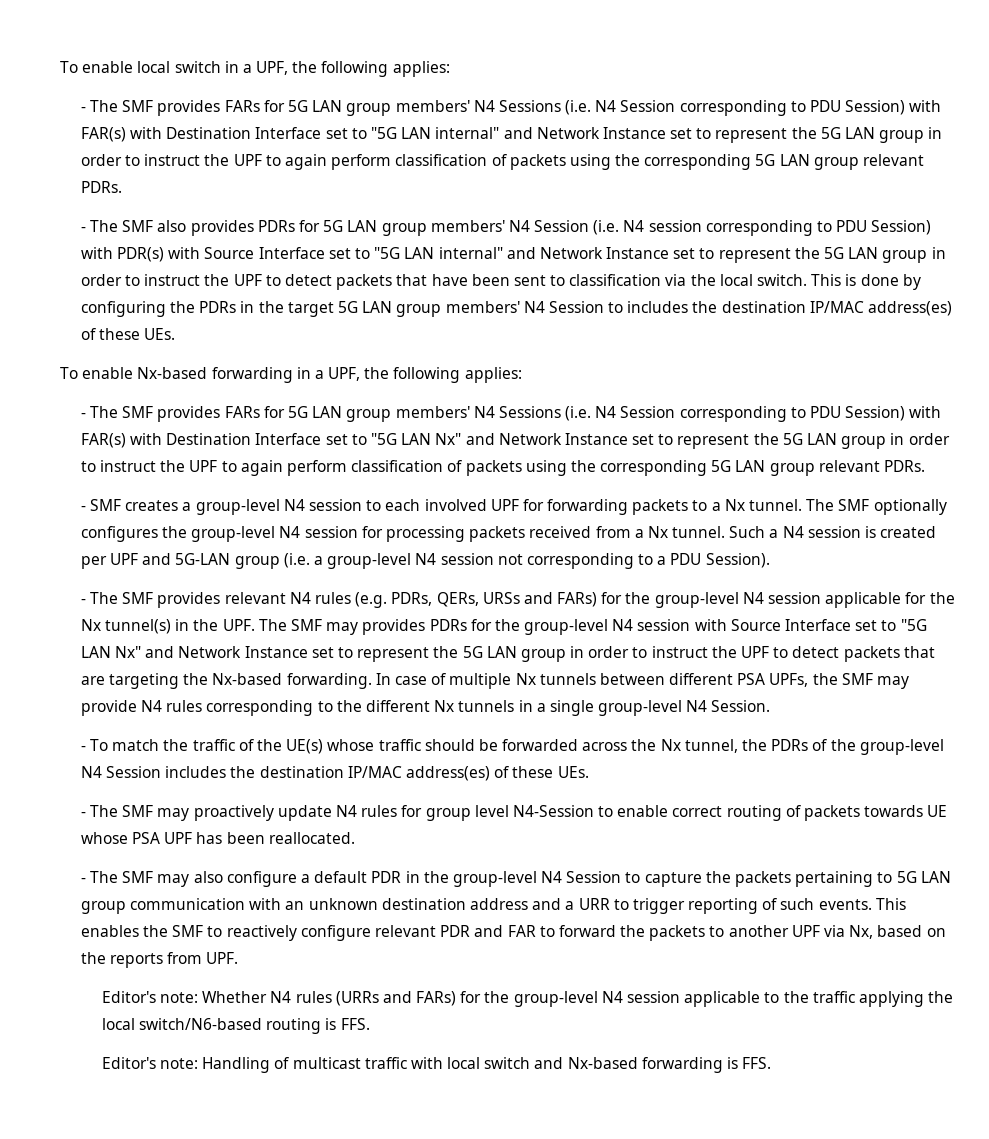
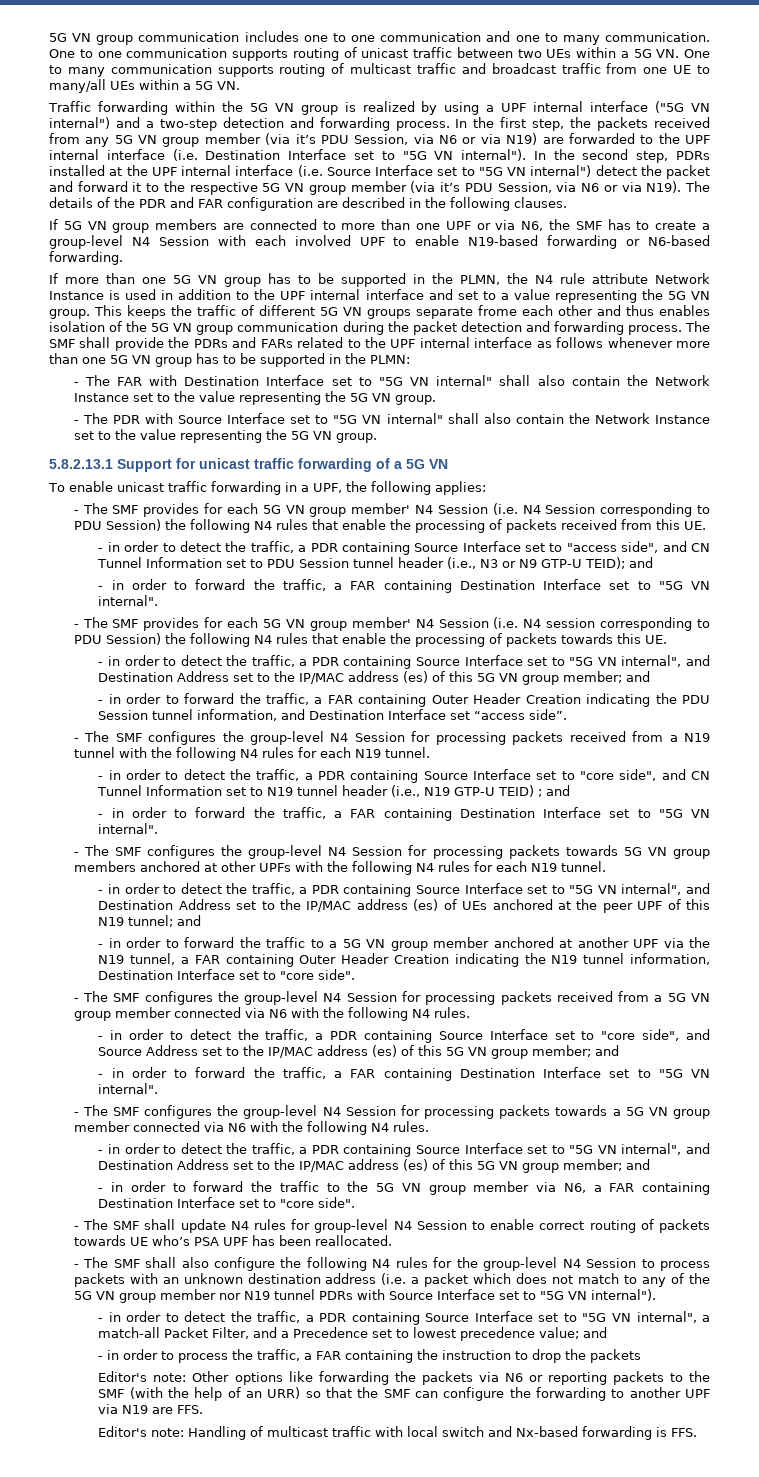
- To enable local switch in a UPF, the following applies:
- - The SMF provides FARs for 5G LAN group members' N4 Sessions (i.e. N4 Session corresponding to PDU Session) with FAR(s) with Destination Interface set to "5G LAN internal" and Network Instance set to represent the 5G LAN group in order to instruct the UPF to again perform classification of packets using the corresponding 5G LAN group relevant PDRs.
- - The SMF also provides PDRs for 5G LAN group members' N4 Session (i.e. N4 session corresponding to PDU Session) with PDR(s) with Source Interface set to "5G LAN internal" and Network Instance set to represent the 5G LAN group in order to instruct the UPF to detect packets that have been sent to classification via the local switch. This is done by configuring the PDRs in the target 5G LAN group members' N4 Session to includes the destination IP/MAC address(es) of these UEs.
- To enable Nx-based forwarding in a UPF, the following applies:
+ 5G VN group communication includes one to one communication and one to many communication. One to one communication supports routing of unicast traffic between two UEs within a 5G VN. One to many communication supports routing of multicast traffic and broadcast traffic from one UE to many/all UEs within a 5G VN.
+ Traffic forwarding within the 5G VN group is realized by using a UPF internal interface ("5G VN internal") and a two-step detection and forwarding process. In the first step, the packets received from any 5G VN group member (via it’s PDU Session, via N6 or via N19) are forwarded to the UPF internal interface (i.e. Destination Interface set to "5G VN internal"). In the second step, PDRs installed at the UPF internal interface (i.e. Source Interface set to "5G VN internal") detect the packet and forward it to the respective 5G VN group member (via it’s PDU Session, via N6 or via N19). The details of the PDR and FAR configuration are described in the following clauses.
+ If 5G VN group members are connected to more than one UPF or via N6, the SMF has to create a group-level N4 Session with each involved UPF to enable N19-based forwarding or N6-based forwarding.
+ If more than one 5G VN group has to be supported in the PLMN, the N4 rule attribute Network Instance is used in addition to the UPF internal interface and set to a value representing the 5G VN group. This keeps the traffic of different 5G VN groups separate frome each other and thus enables isolation of the 5G VN group communication during the packet detection and forwarding process. The SMF shall provide the PDRs and FARs related to the UPF internal interface as follows whenever more than one 5G VN group has to be supported in the PLMN:
+ - The FAR with Destination Interface set to "5G VN internal" shall also contain the Network Instance set to the value representing the 5G VN group.
+ - The PDR with Source Interface set to "5G VN internal" shall also contain the Network Instance set to the value representing the 5G VN group.
+ 5.8.2.13.1 Support for unicast traffic forwarding of a 5G VN
+ To enable unicast traffic forwarding in a UPF, the following applies:
- - The SMF provides FARs for 5G LAN group members' N4 Sessions (i.e. N4 Session corresponding to PDU Session) with FAR(s) with Destination Interface set to "5G LAN Nx" and Network Instance set to represent the 5G LAN group in order to instruct the UPF to again perform classification of packets using the corresponding 5G LAN group relevant PDRs.
- - SMF creates a group-level N4 session to each involved UPF for forwarding packets to a Nx tunnel. The SMF optionally configures the group-level N4 session for processing packets received from a Nx tunnel. Such a N4 session is created per UPF and 5G-LAN group (i.e. a group-level N4 session not corresponding to a PDU Session).
- - The SMF provides relevant N4 rules (e.g. PDRs, QERs, URSs and FARs) for the group-level N4 session applicable for the Nx tunnel(s) in the UPF. The SMF may provides PDRs for the group-level N4 session with Source Interface set to "5G LAN Nx" and Network Instance set to represent the 5G LAN group in order to instruct the UPF to detect packets that are targeting the Nx-based forwarding. In case of multiple Nx tunnels between different PSA UPFs, the SMF may provide N4 rules corresponding to the different Nx tunnels in a single group-level N4 Session.
- - To match the traffic of the UE(s) whose traffic should be forwarded across the Nx tunnel, the PDRs of the group-level N4 Session includes the destination IP/MAC address(es) of these UEs.
- - The SMF may proactively update N4 rules for group level N4-Session to enable correct routing of packets towards UE whose PSA UPF has been reallocated.
+ - The SMF provides for each 5G VN group member' N4 Session (i.e. N4 Session corresponding to PDU Session) the following N4 rules that enable the processing of packets received from this UE.
+ - in order to detect the traffic, a PDR containing Source Interface set to "access side", and CN Tunnel Information set to PDU Session tunnel header (i.e., N3 or N9 GTP-U TEID); and
+ - in order to forward the traffic, a FAR containing Destination Interface set to "5G VN internal".
+ - The SMF provides for each 5G VN group member' N4 Session (i.e. N4 session corresponding to PDU Session) the following N4 rules that enable the processing of packets towards this UE.
+ - in order to detect the traffic, a PDR containing Source Interface set to "5G VN internal", and Destination Address set to the IP/MAC address (es) of this 5G VN group member; and
+ - in order to forward the traffic, a FAR containing Outer Header Creation indicating the PDU Session tunnel information, and Destination Interface set “access side”.
+ - The SMF configures the group-level N4 Session for processing packets received from a N19 tunnel with the following N4 rules for each N19 tunnel.
+ - in order to detect the traffic, a PDR containing Source Interface set to "core side", and CN Tunnel Information set to N19 tunnel header (i.e., N19 GTP-U TEID) ; and
+ - in order to forward the traffic, a FAR containing Destination Interface set to "5G VN internal".
+ - The SMF configures the group-level N4 Session for processing packets towards 5G VN group members anchored at other UPFs with the following N4 rules for each N19 tunnel.
+ - in order to detect the traffic, a PDR containing Source Interface set to "5G VN internal", and Destination Address set to the IP/MAC address (es) of UEs anchored at the peer UPF of this N19 tunnel; and
+ - in order to forward the traffic to a 5G VN group member anchored at another UPF via the N19 tunnel, a FAR containing Outer Header Creation indicating the N19 tunnel information, Destination Interface set to "core side".
+ - The SMF configures the group-level N4 Session for processing packets received from a 5G VN group member connected via N6 with the following N4 rules.
+ - in order to detect the traffic, a PDR containing Source Interface set to "core side", and Source Address set to the IP/MAC address (es) of this 5G VN group member; and
+ - in order to forward the traffic, a FAR containing Destination Interface set to "5G VN internal".
+ - The SMF configures the group-level N4 Session for processing packets towards a 5G VN group member connected via N6 with the following N4 rules.
+ - in order to detect the traffic, a PDR containing Source Interface set to "5G VN internal", and Destination Address set to the IP/MAC address (es) of this 5G VN group member; and
+ - in order to forward the traffic to the 5G VN group member via N6, a FAR containing Destination Interface set to "core side".
+ - The SMF shall update N4 rules for group-level N4 Session to enable correct routing of packets towards UE who’s PSA UPF has been reallocated.
- - The SMF may also configure a default PDR in the group-level N4 Session to capture the packets pertaining to 5G LAN group communication with an unknown destination address and a URR to trigger reporting of such events. This enables the SMF to reactively configure relevant PDR and FAR to forward the packets to another UPF via Nx, based on the reports from UPF.
- Editor's note: Whether N4 rules (URRs and FARs) for the group-level N4 session applicable to the traffic applying the local switch/N6-based routing is FFS.
+ - The SMF shall also configure the following N4 rules for the group-level N4 Session to process packets with an unknown destination address (i.e. a packet which does not match to any of the 5G VN group member nor N19 tunnel PDRs with Source Interface set to "5G VN internal").
+ - in order to detect the traffic, a PDR containing Source Interface set to "5G VN internal", a match-all Packet Filter, and a Precedence set to lowest precedence value; and
+ - in order to process the traffic, a FAR containing the instruction to drop the packets
+ Editor's note: Other options like forwarding the packets via N6 or reporting packets to the SMF (with the help of an URR) so that the SMF can configure the forwarding to another UPF via N19 are FFS.

